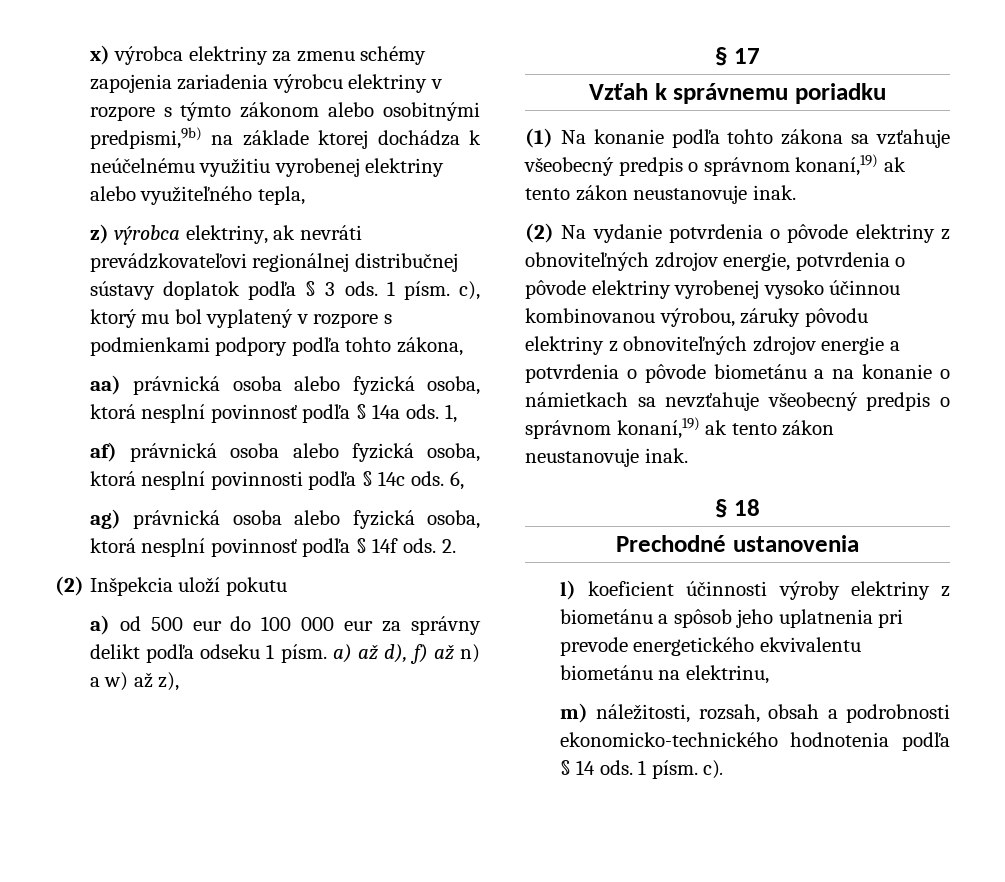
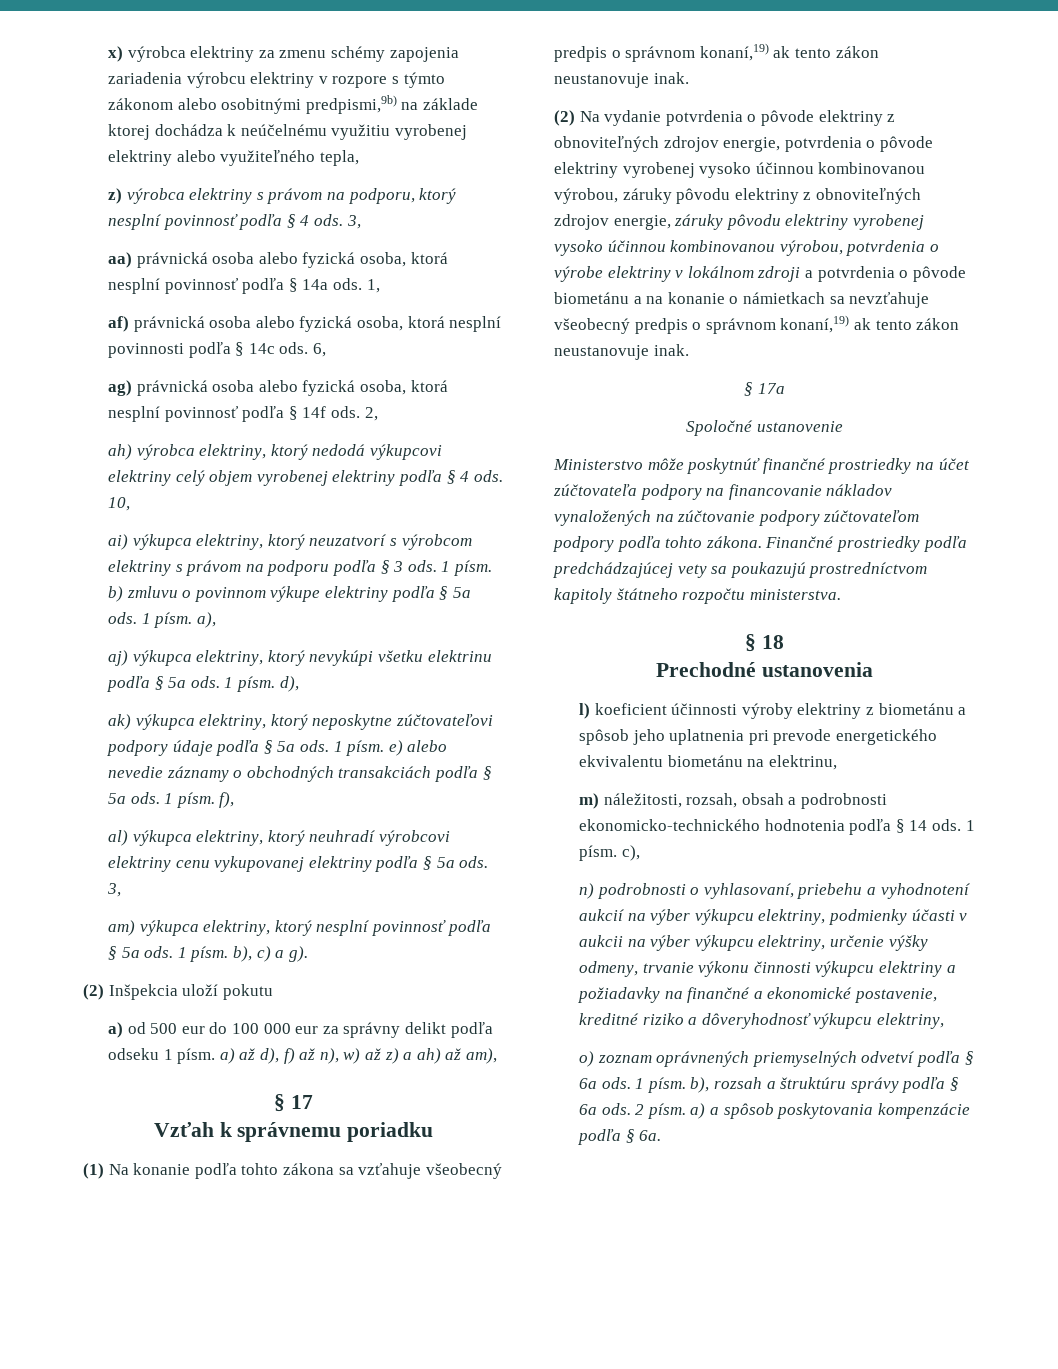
- z) výrobca elektriny, ak nevráti prevádzkovateľovi regionálnej distribučnej sústavy doplatok podľa § 3 ods. 1 písm. c), ktorý mu bol vyplatený v rozpore s podmienkami podpory podľa tohto zákona,
+ z) výrobca elektriny s právom na podporu, ktorý nesplní povinnosť podľa § 4 ods. 3,
- 2.
+ 2,
+ ah) výrobca elektriny, ktorý nedodá výkupcovi elektriny celý objem vyrobenej elektriny podľa § 4 ods. 10,
+ ai) výkupca elektriny, ktorý neuzatvorí s výrobcom elektriny s právom na podporu podľa § 3 ods. 1 písm. b) zmluvu o povinnom výkupe elektriny podľa § 5a ods. 1 písm. a),
+ aj) výkupca elektriny, ktorý nevykúpi všetku elektrinu podľa § 5a ods. 1 písm. d),
+ ak) výkupca elektriny, ktorý neposkytne zúčtovateľovi podpory údaje podľa § 5a ods. 1 písm. e) alebo nevedie záznamy o obchodných transakciách podľa § 5a ods. 1 písm. f),
+ al) výkupca elektriny, ktorý neuhradí výrobcovi elektriny cenu vykupovanej elektriny podľa § 5a ods. 3,
+ am) výkupca elektriny, ktorý nesplní povinnosť podľa § 5a ods. 1 písm. b), c) a g).
- a) od 500 eur do 100 000 eur za správny delikt podľa odseku 1 písm. a) až d), f) až n) a w) až z),
+ a) od 500 eur do 100 000 eur za správny delikt podľa odseku 1 písm. a) až d), f) až n), w) až z) a ah) až am),
- (2) Na vydanie potvrdenia o pôvode elektriny z obnoviteľných zdrojov energie, potvrdenia o pôvode elektriny vyrobenej vysoko účinnou kombinovanou výrobou, záruky pôvodu elektriny z obnoviteľných zdrojov energie a potvrdenia o pôvode biometánu a na konanie o námietkach sa nevzťahuje všeobecný predpis o správnom konaní,19) ak tento zákon neustanovuje inak.
+ (2) Na vydanie potvrdenia o pôvode elektriny z obnoviteľných zdrojov energie, potvrdenia o pôvode elektriny vyrobenej vysoko účinnou kombinovanou výrobou, záruky pôvodu elektriny z obnoviteľných zdrojov energie, záruky pôvodu elektriny vyrobenej vysoko účinnou kombinovanou výrobou, potvrdenia o výrobe elektriny v lokálnom zdroji a potvrdenia o pôvode biometánu a na konanie o námietkach sa nevzťahuje všeobecný predpis o správnom konaní,19) ak tento zákon neustanovuje inak.
+ § 17a
+ Spoločné ustanovenie
+ Ministerstvo môže poskytnúť finančné prostriedky na účet zúčtovateľa podpory na financovanie nákladov vynaložených na zúčtovanie podpory zúčtovateľom podpory podľa tohto zákona. Finančné prostriedky podľa predchádzajúcej vety sa poukazujú prostredníctvom kapitoly štátneho rozpočtu ministerstva.
- 1 písm. c).
+ 1 písm. c),
+ n) podrobnosti o vyhlasovaní, priebehu a vyhodnotení aukcií na výber výkupcu elektriny, podmienky účasti v aukcii na výber výkupcu elektriny, určenie výšky odmeny, trvanie výkonu činnosti výkupcu elektriny a požiadavky na finančné a ekonomické postavenie, kreditné riziko a dôveryhodnosť výkupcu elektriny,
+ o) zoznam oprávnených priemyselných odvetví podľa § 6a ods. 1 písm. b), rozsah a štruktúru správy podľa § 6a ods. 2 písm. a) a spôsob poskytovania kompenzácie podľa § 6a.

